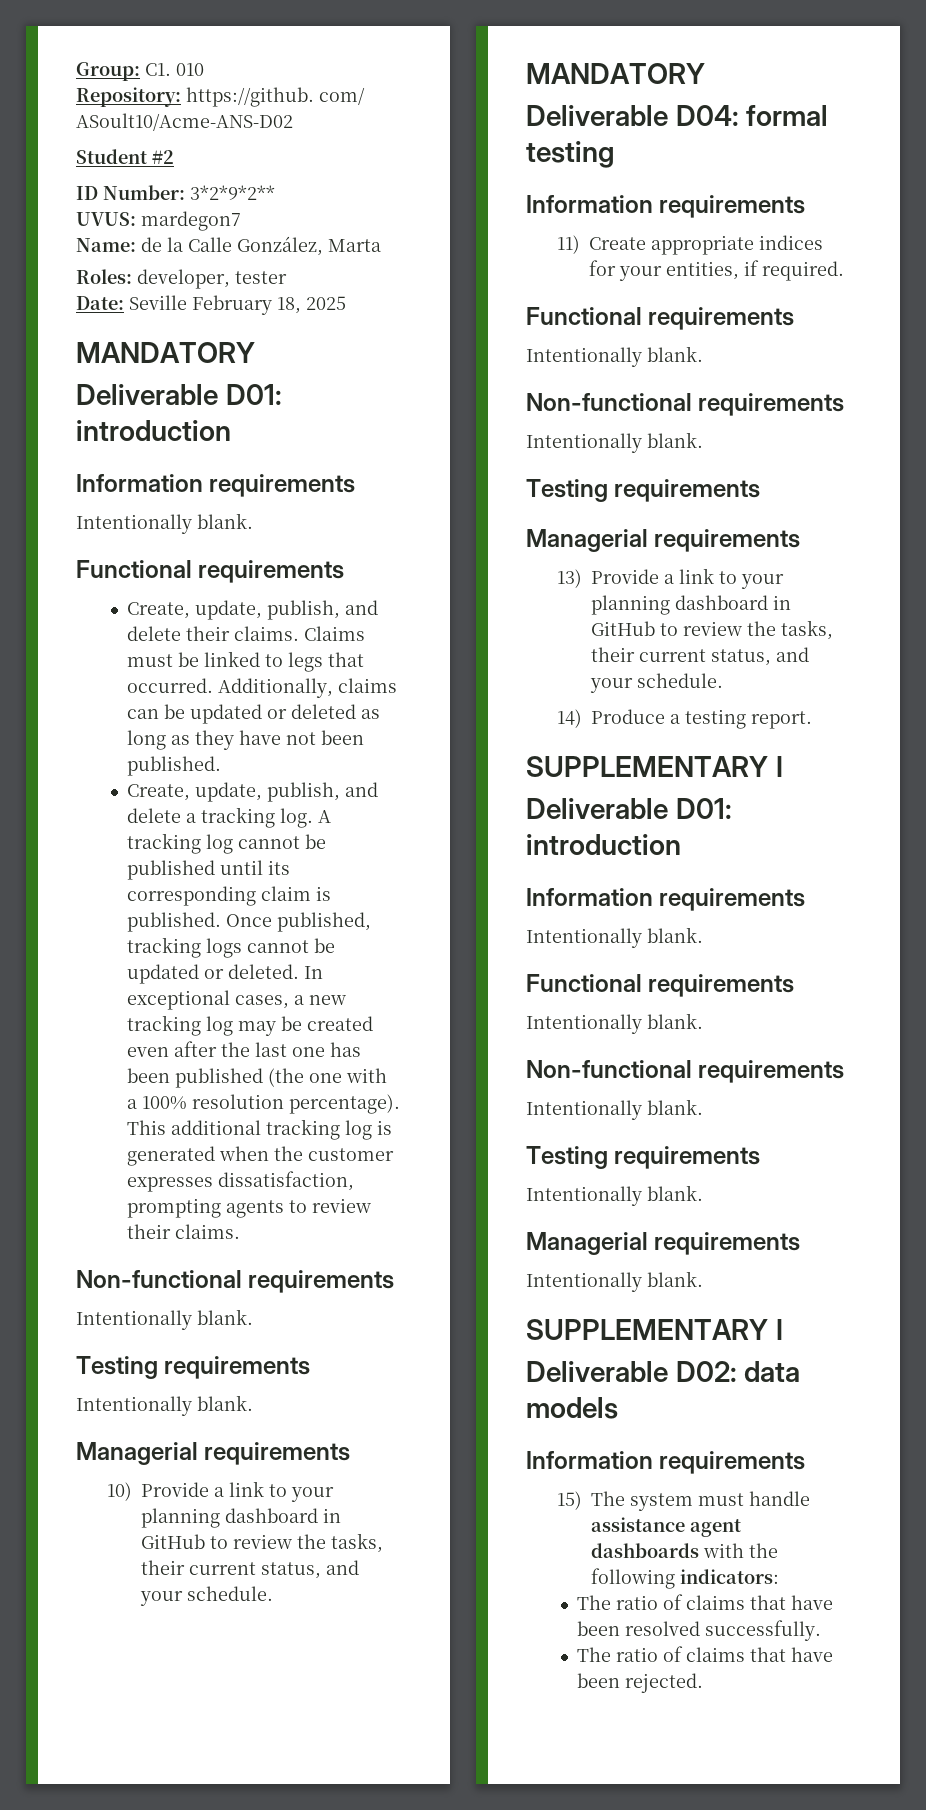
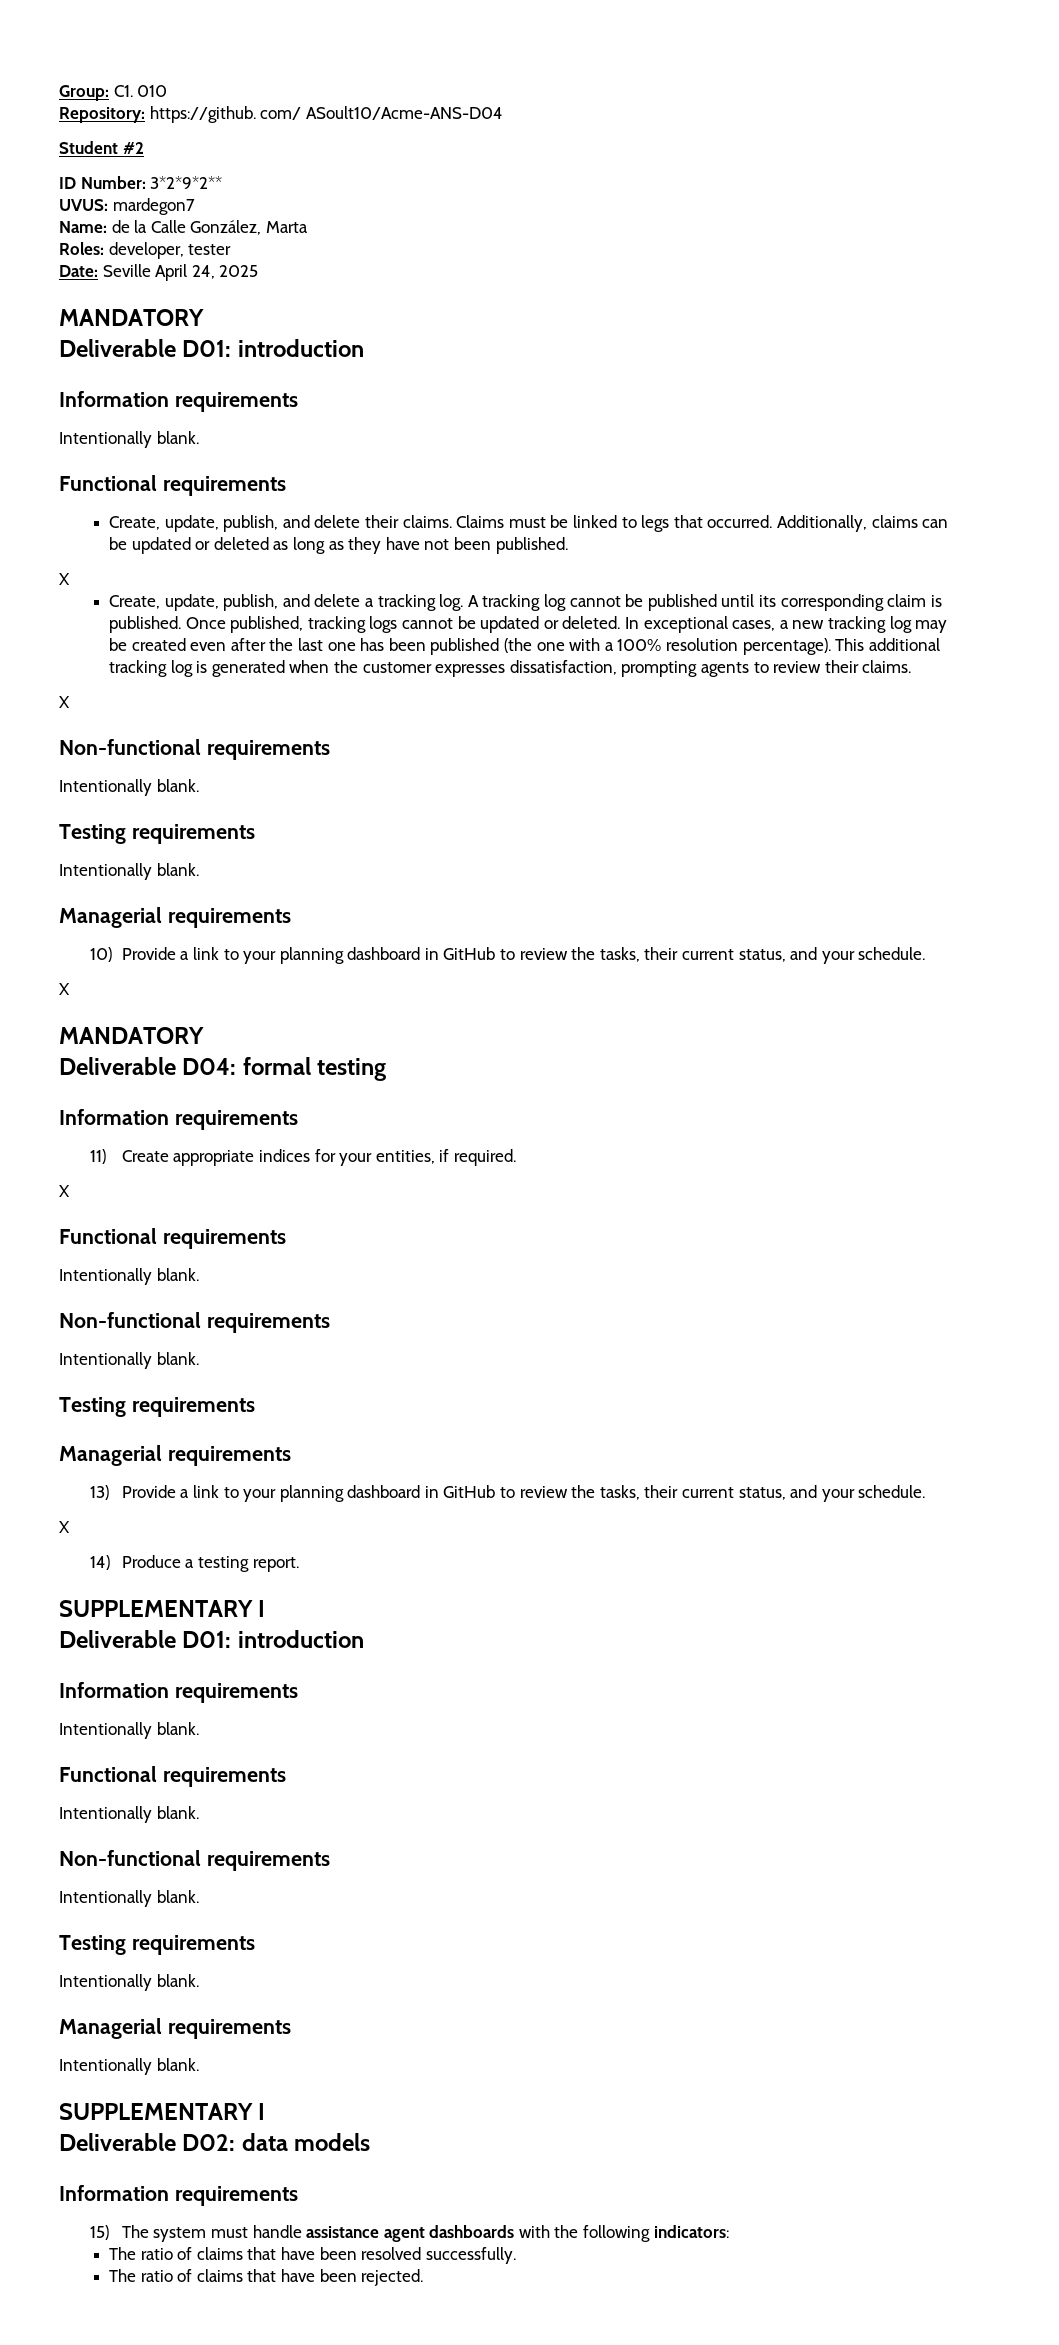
- Repository: https://github. com/ ASoult10/Acme-ANS-D02
+ Repository: https://github. com/ ASoult10/Acme-ANS-D04
- Date: Seville February 18, 2025
+ Date: Seville April 24, 2025
  Additionally, claims can be updated or deleted as long as they have not been published.
+ X
  This additional tracking log is generated when the customer expresses dissatisfaction, prompting agents to review their claims.
+ X
  10) Provide a link to your planning dashboard in GitHub to review the tasks, their current status, and your schedule.
+ X
  11) Create appropriate indices for your entities, if required.
+ X
  13) Provide a link to your planning dashboard in GitHub to review the tasks, their current status, and your schedule.
+ X

